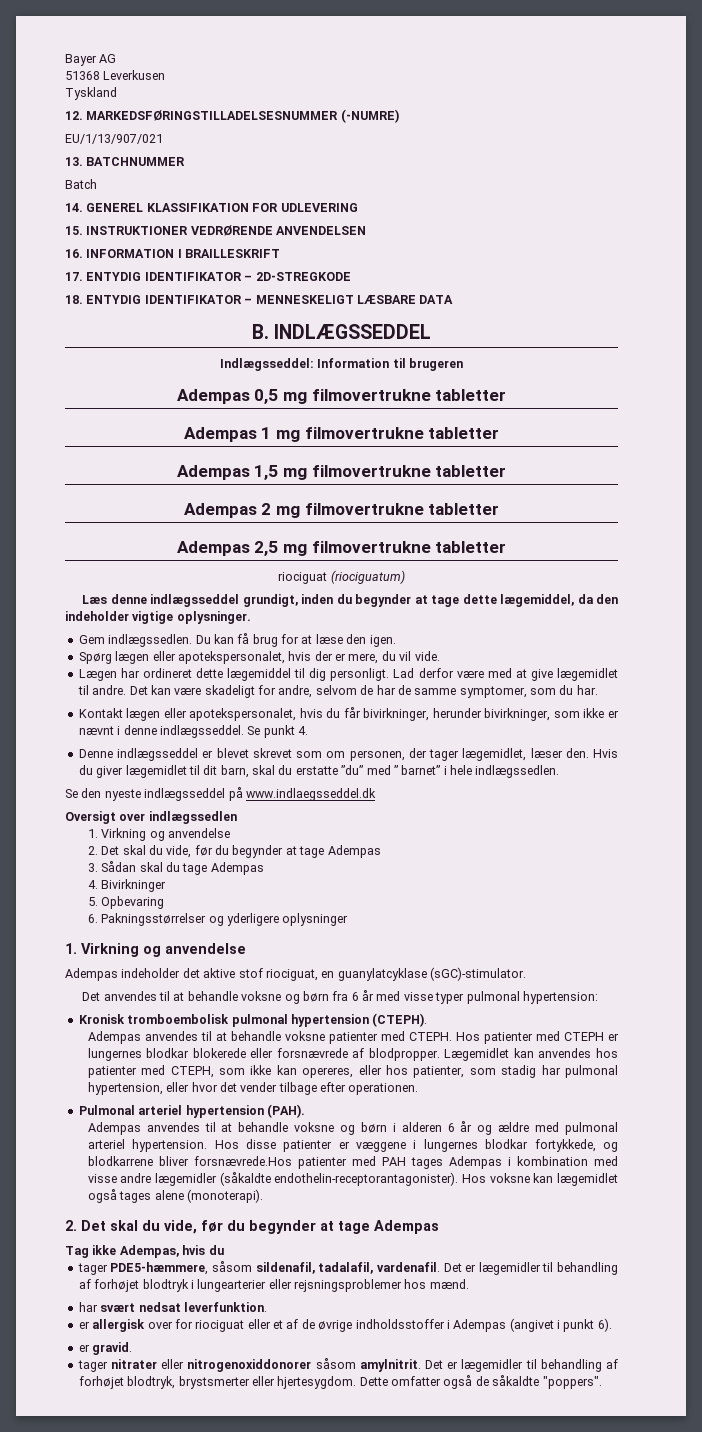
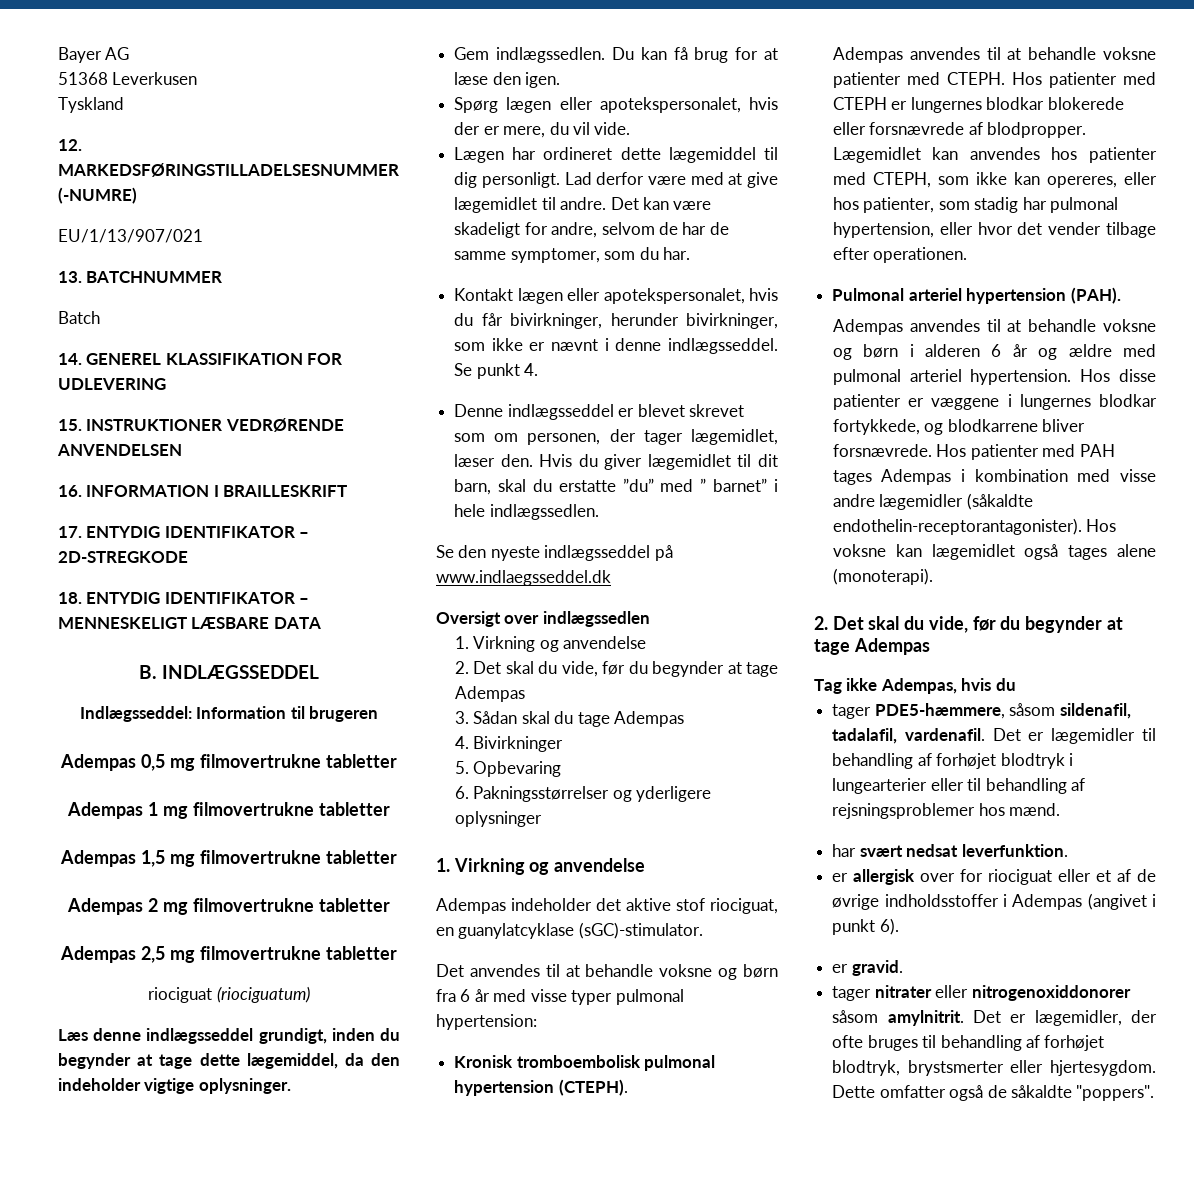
- Hos disse patienter er væggene i lungernes blodkar fortykkede, og blodkarrene bliver forsnævrede.Hos patienter med PAH tages Adempas i kombination med visse andre lægemidler (såkaldte endothelin-receptorantagonister).
+ Hos disse patienter er væggene i lungernes blodkar fortykkede, og blodkarrene bliver forsnævrede. Hos patienter med PAH tages Adempas i kombination med visse andre lægemidler (såkaldte endothelin-receptorantagonister).
- Det er lægemidler til behandling af forhøjet blodtryk i lungearterier eller rejsningsproblemer hos mænd.
+ Det er lægemidler til behandling af forhøjet blodtryk i lungearterier eller til behandling af rejsningsproblemer hos mænd.
- Det er lægemidler til behandling af forhøjet blodtryk, brystsmerter eller hjertesygdom.
+ Det er lægemidler, der ofte bruges til behandling af forhøjet blodtryk, brystsmerter eller hjertesygdom.

